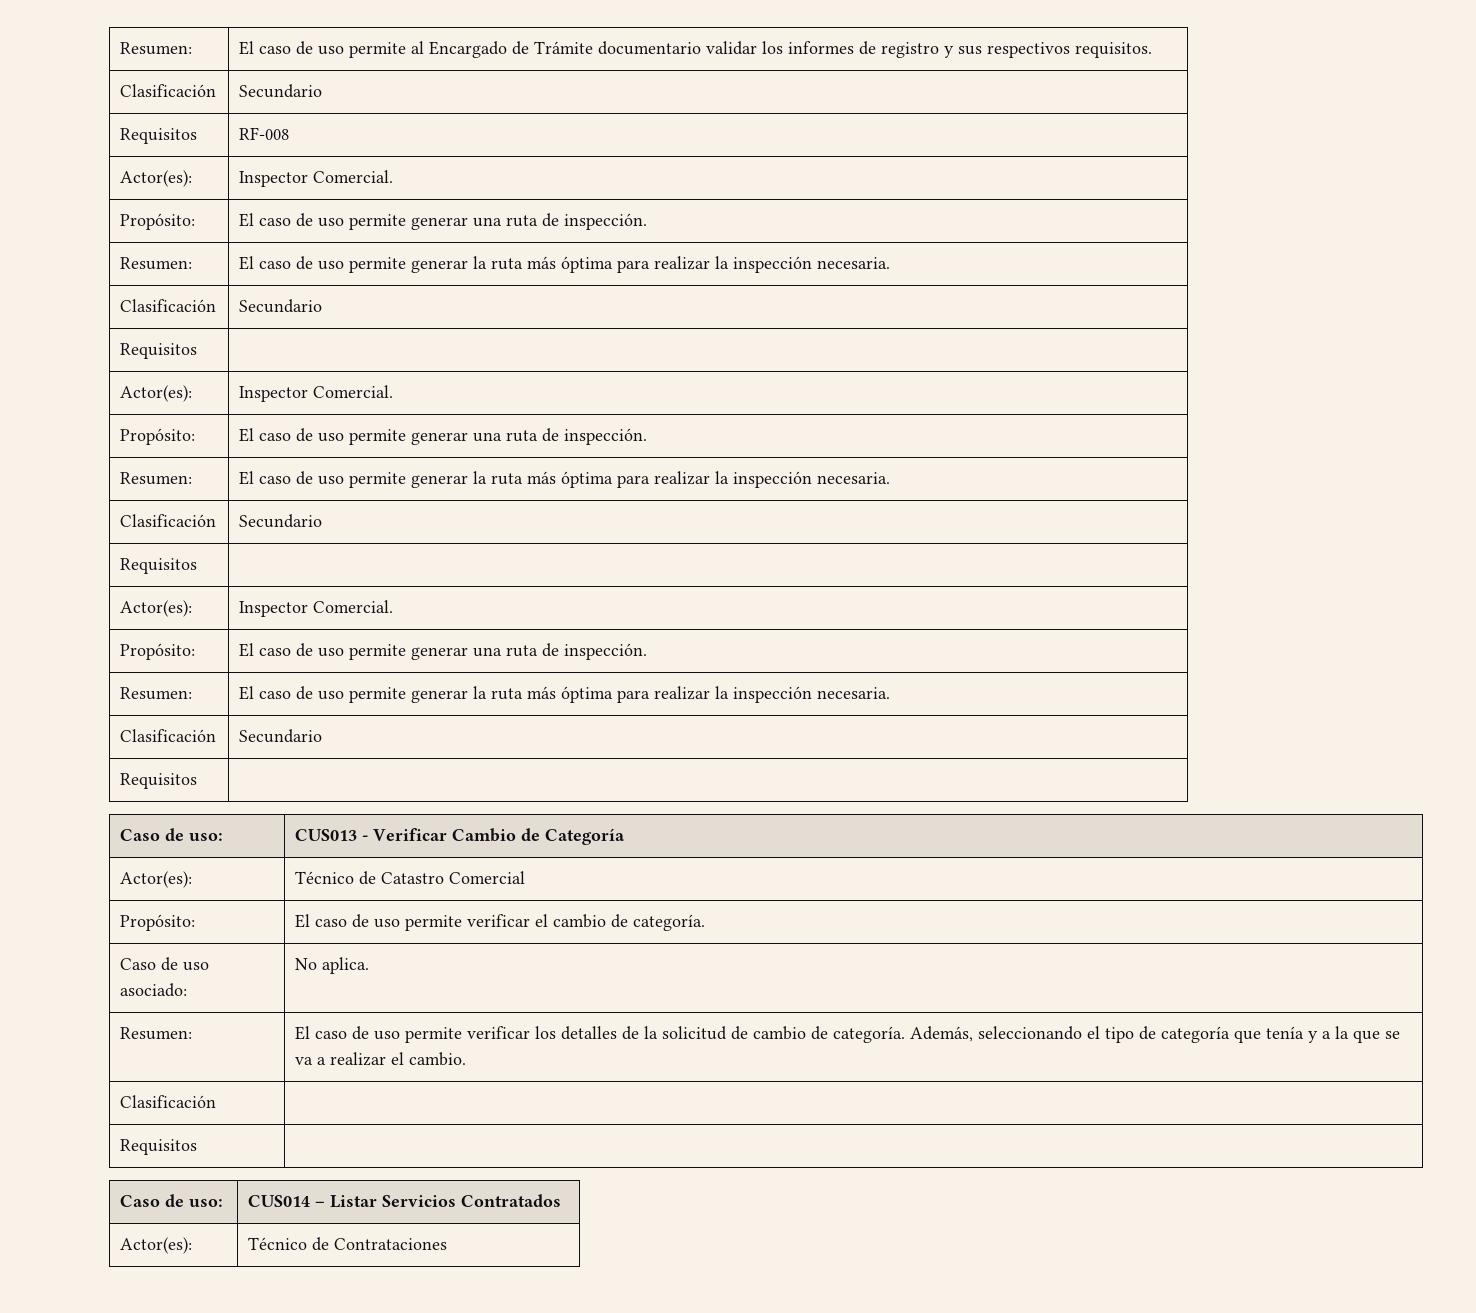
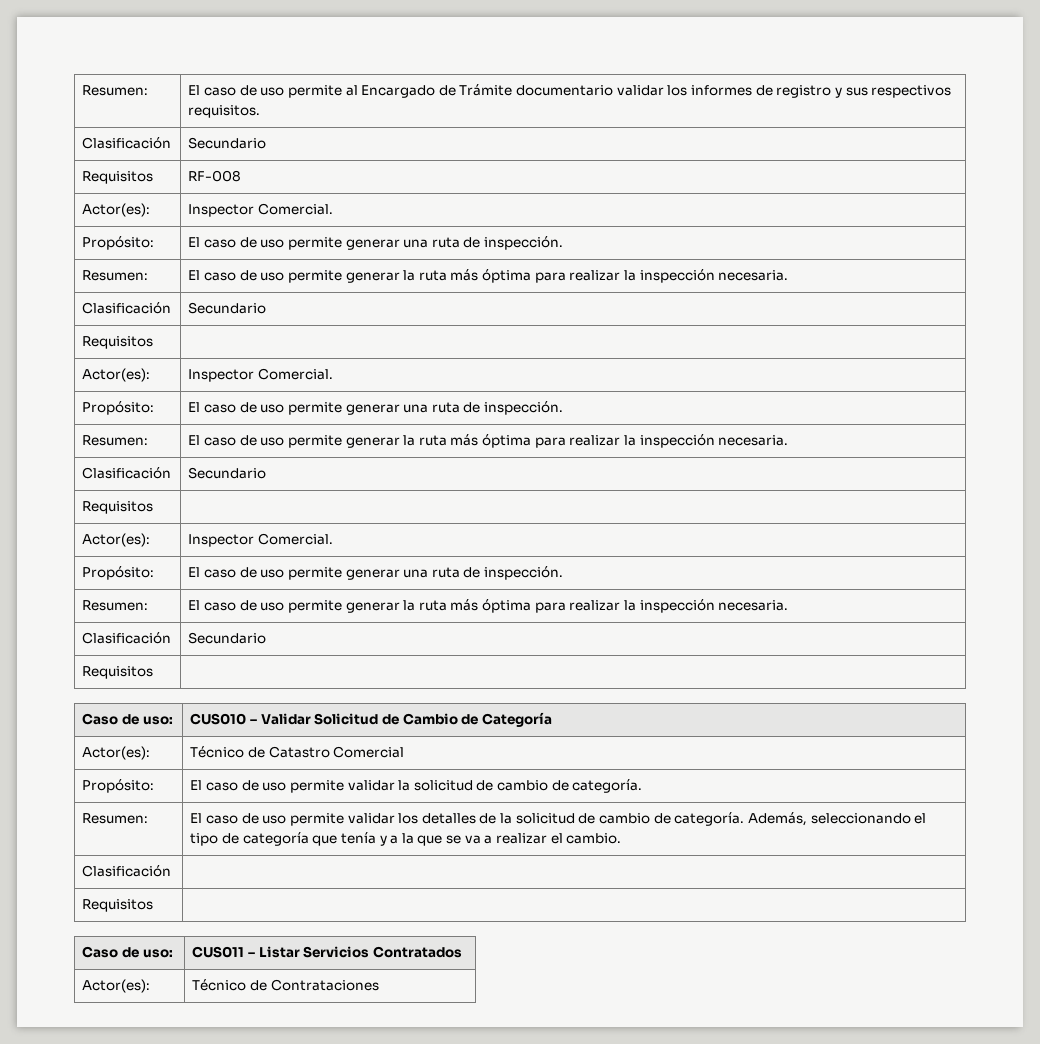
- Caso de uso: | CUS013 - Verificar Cambio de Categoría
+ Caso de uso: | CUS010 – Validar Solicitud de Cambio de Categoría
- Propósito: | El caso de uso permite verificar el cambio de categoría.
- Caso de uso asociado: | No aplica.
- Resumen: | El caso de uso permite verificar los detalles de la solicitud de cambio de categoría. Además, seleccionando el tipo de categoría que tenía y a la que se va a realizar el cambio.
+ Propósito: | El caso de uso permite validar la solicitud de cambio de categoría.
+ Resumen: | El caso de uso permite validar los detalles de la solicitud de cambio de categoría. Además, seleccionando el tipo de categoría que tenía y a la que se va a realizar el cambio.
- Caso de uso: | CUS014 – Listar Servicios Contratados
+ Caso de uso: | CUS011 – Listar Servicios Contratados

